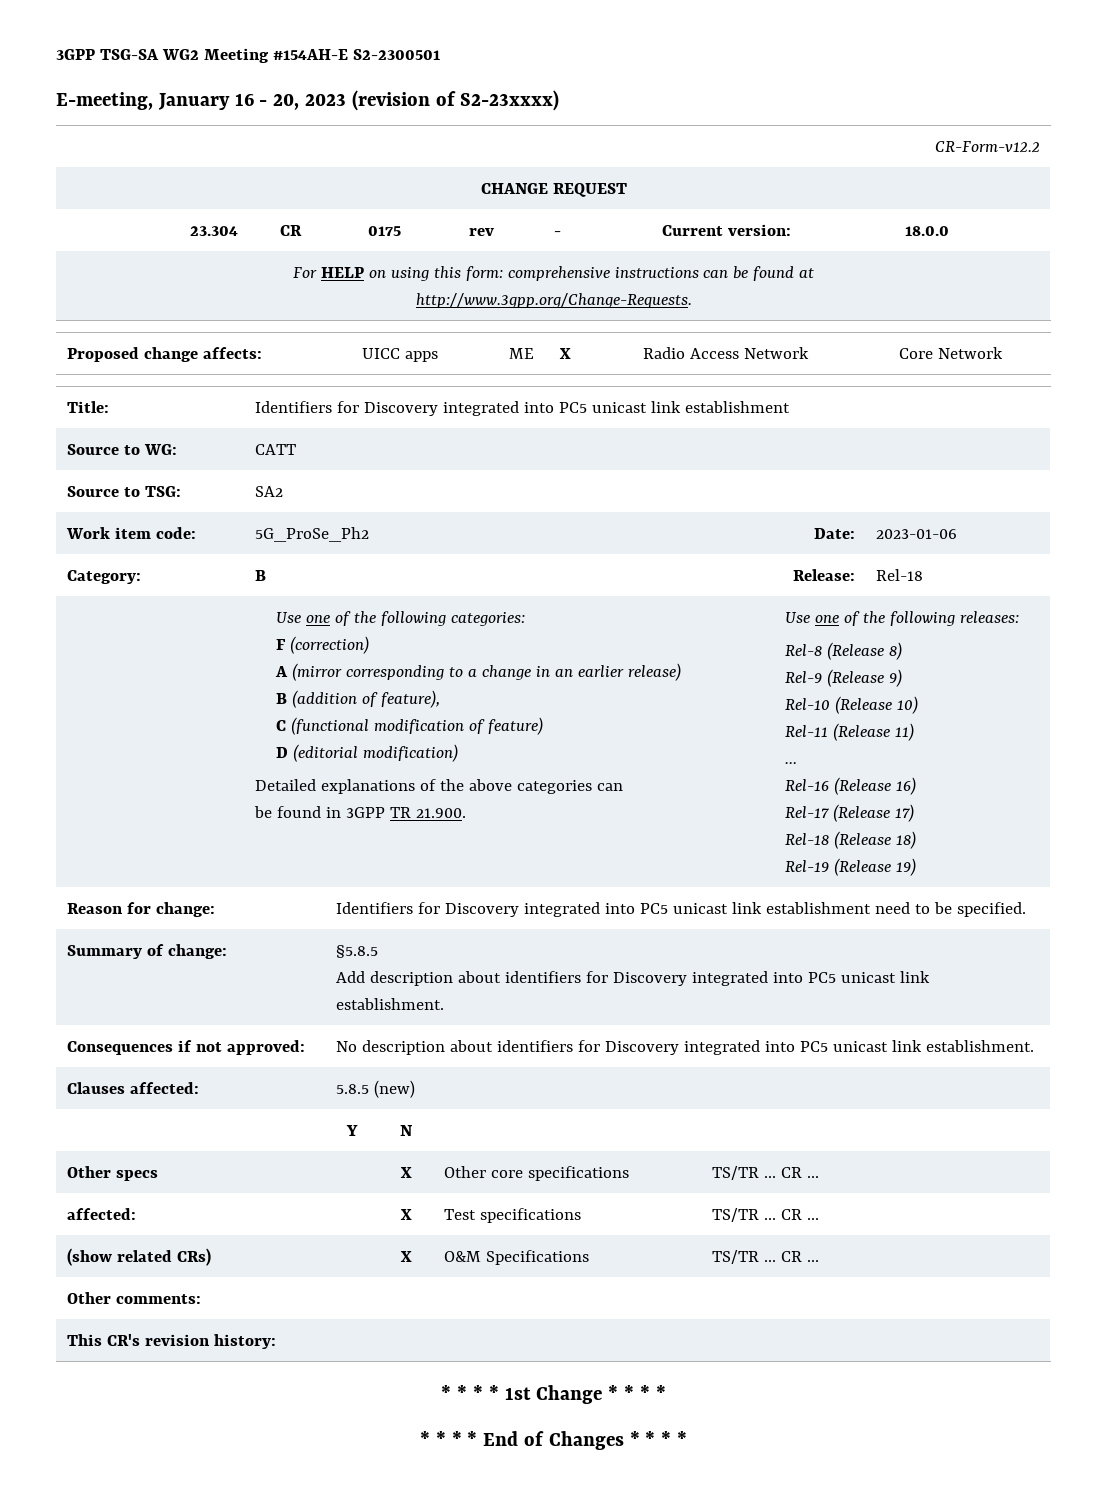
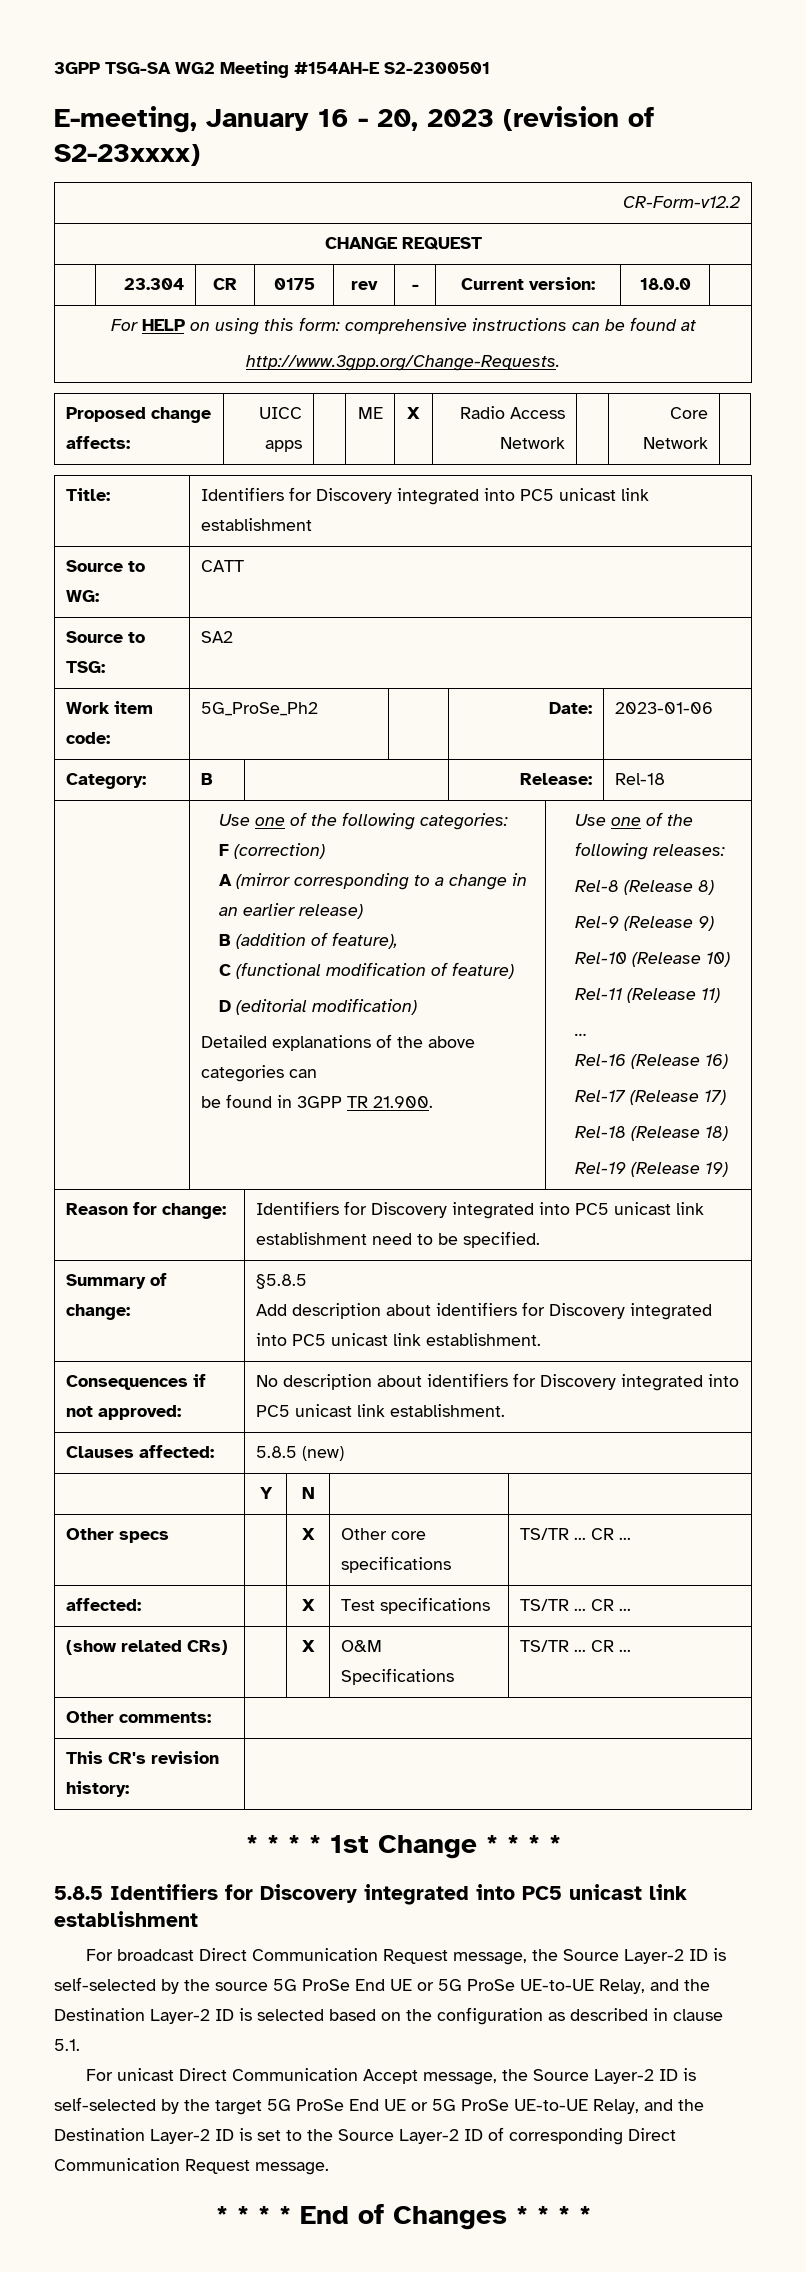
+ 5.8.5 Identifiers for Discovery integrated into PC5 unicast link establishment
+ For broadcast Direct Communication Request message, the Source Layer-2 ID is self-selected by the source 5G ProSe End UE or 5G ProSe UE-to-UE Relay, and the Destination Layer-2 ID is selected based on the configuration as described in clause 5.1.
+ For unicast Direct Communication Accept message, the Source Layer-2 ID is self-selected by the target 5G ProSe End UE or 5G ProSe UE-to-UE Relay, and the Destination Layer-2 ID is set to the Source Layer-2 ID of corresponding Direct Communication Request message.

